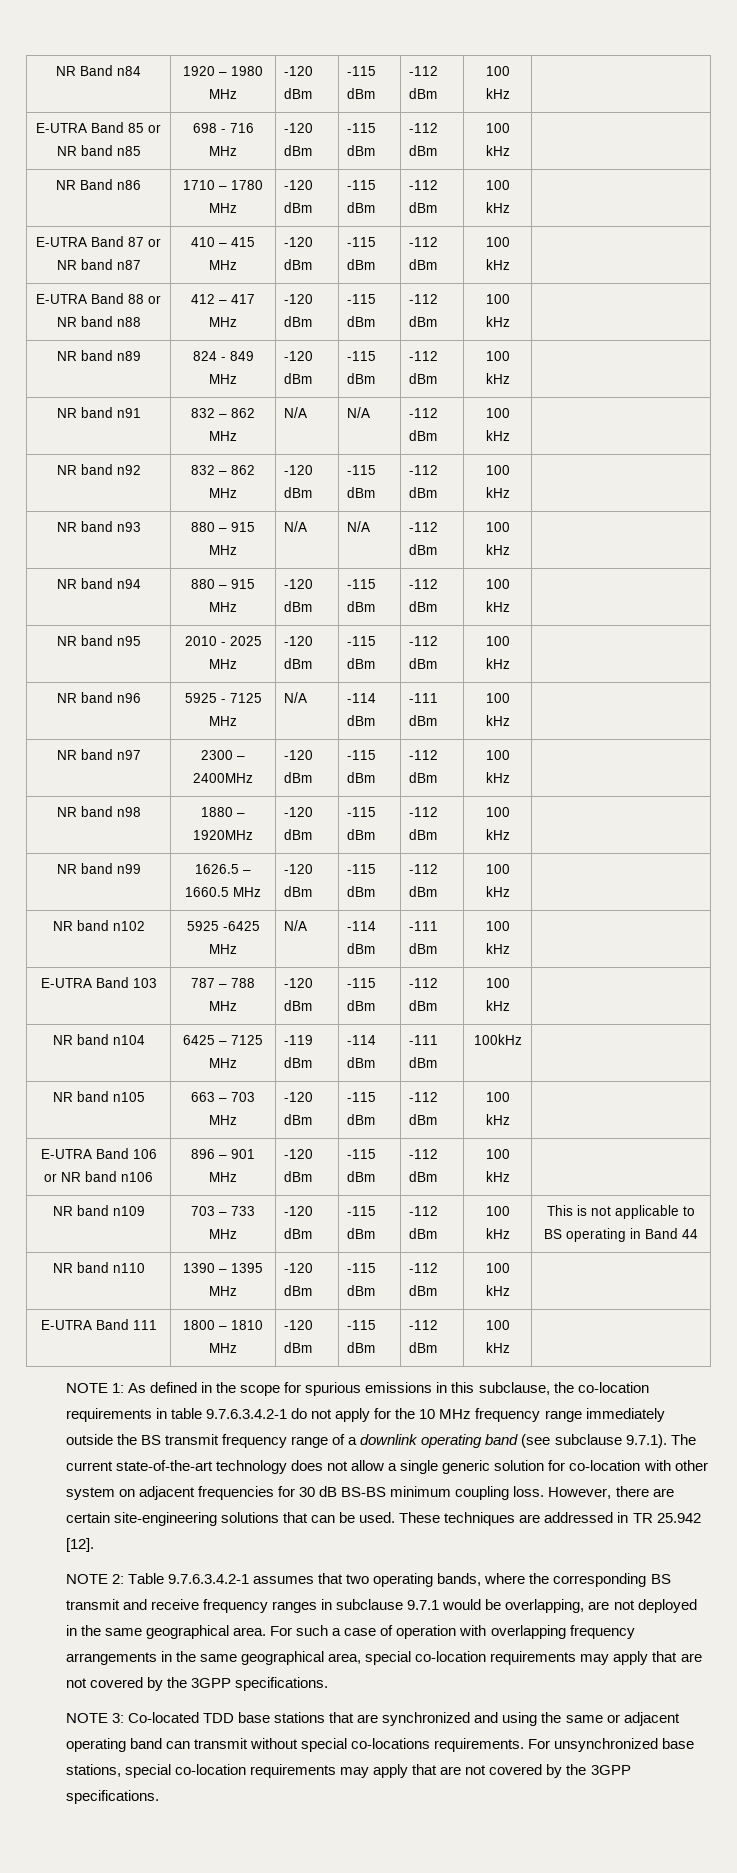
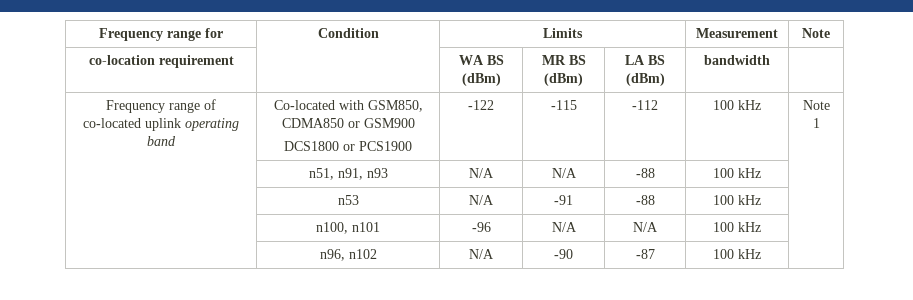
- NR Band n84 | 1920 – 1980 MHz | -120 dBm | -115 dBm | -112 dBm | 100 kHz |
- E-UTRA Band 85 or NR band n85 | 698 - 716 MHz | -120 dBm | -115 dBm | -112 dBm | 100 kHz |
- NR Band n86 | 1710 – 1780 MHz | -120 dBm | -115 dBm | -112 dBm | 100 kHz |
- E-UTRA Band 87 or NR band n87 | 410 – 415 MHz | -120 dBm | -115 dBm | -112 dBm | 100 kHz |
- E-UTRA Band 88 or NR band n88 | 412 – 417 MHz | -120 dBm | -115 dBm | -112 dBm | 100 kHz |
- NR band n89 | 824 - 849 MHz | -120 dBm | -115 dBm | -112 dBm | 100 kHz |
- NR band n91 | 832 – 862 MHz | N/A | N/A | -112 dBm | 100 kHz |
- NR band n92 | 832 – 862 MHz | -120 dBm | -115 dBm | -112 dBm | 100 kHz |
- NR band n93 | 880 – 915 MHz | N/A | N/A | -112 dBm | 100 kHz |
- NR band n94 | 880 – 915 MHz | -120 dBm | -115 dBm | -112 dBm | 100 kHz |
- NR band n95 | 2010 - 2025 MHz | -120 dBm | -115 dBm | -112 dBm | 100 kHz |
- NR band n96 | 5925 - 7125 MHz | N/A | -114 dBm | -111 dBm | 100 kHz |
- NR band n97 | 2300 – 2400MHz | -120 dBm | -115 dBm | -112 dBm | 100 kHz |
- NR band n98 | 1880 – 1920MHz | -120 dBm | -115 dBm | -112 dBm | 100 kHz |
- NR band n99 | 1626.5 – 1660.5 MHz | -120 dBm | -115 dBm | -112 dBm | 100 kHz |
- NR band n102 | 5925 -6425 MHz | N/A | -114 dBm | -111 dBm | 100 kHz |
- E-UTRA Band 103 | 787 – 788 MHz | -120 dBm | -115 dBm | -112 dBm | 100 kHz |
- NR band n104 | 6425 – 7125 MHz | -119 dBm | -114 dBm | -111 dBm | 100kHz |
- NR band n105 | 663 – 703 MHz | -120 dBm | -115 dBm | -112 dBm | 100 kHz |
- E-UTRA Band 106 or NR band n106 | 896 – 901 MHz | -120 dBm | -115 dBm | -112 dBm | 100 kHz |
- NR band n109 | 703 – 733 MHz | -120 dBm | -115 dBm | -112 dBm | 100 kHz | This is not applicable to BS operating in Band 44
- NR band n110 | 1390 – 1395 MHz | -120 dBm | -115 dBm | -112 dBm | 100 kHz |
- E-UTRA Band 111 | 1800 – 1810 MHz | -120 dBm | -115 dBm | -112 dBm | 100 kHz |
- NOTE 1: As defined in the scope for spurious emissions in this subclause, the co-location requirements in table 9.7.6.3.4.2-1 do not apply for the 10 MHz frequency range immediately outside the BS transmit frequency range of a downlink operating band (see subclause 9.7.1). The current state-of-the-art technology does not allow a single generic solution for co-location with other system on adjacent frequencies for 30 dB BS-BS minimum coupling loss. However, there are certain site-engineering solutions that can be used. These techniques are addressed in TR 25.942 [12].
- NOTE 2: Table 9.7.6.3.4.2-1 assumes that two operating bands, where the corresponding BS transmit and receive frequency ranges in subclause 9.7.1 would be overlapping, are not deployed in the same geographical area. For such a case of operation with overlapping frequency arrangements in the same geographical area, special co-location requirements may apply that are not covered by the 3GPP specifications.
- NOTE 3: Co-located TDD base stations that are synchronized and using the same or adjacent operating band can transmit without special co-locations requirements. For unsynchronized base stations, special co-location requirements may apply that are not covered by the 3GPP specifications.
+ Frequency range for | Condition | Limits | Measurement | Note
+ co-location requirement | | WA BS (dBm) | MR BS (dBm) | LA BS (dBm) | bandwidth |
+ Frequency range of co-located uplink operating band | Co-located with GSM850, CDMA850 or GSM900
+ DCS1800 or PCS1900 | -122 | -115 | -112 | 100 kHz | Note 1
+ | n51, n91, n93 | N/A | N/A | -88 | 100 kHz |
+ | n53 | N/A | -91 | -88 | 100 kHz |
+ | n100, n101 | -96 | N/A | N/A | 100 kHz |
+ | n96, n102 | N/A | -90 | -87 | 100 kHz |

